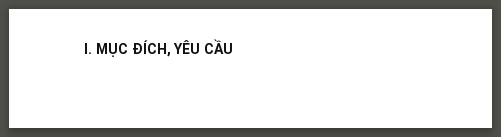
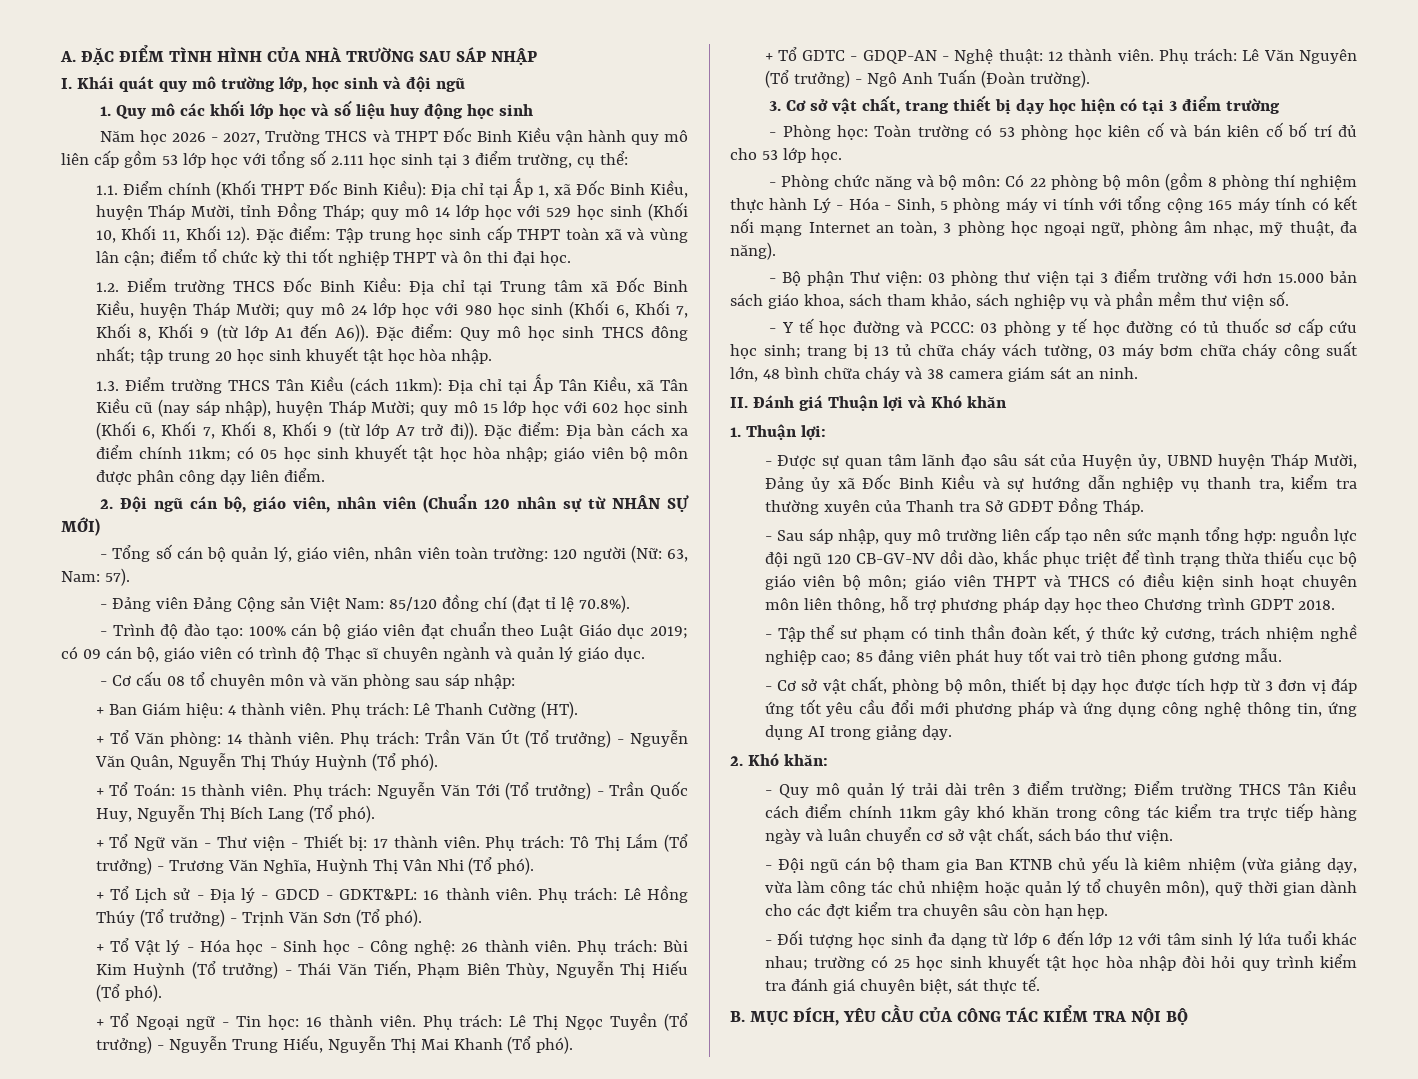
- I. MỤC ĐÍCH, YÊU CẦU
+ A. ĐẶC ĐIỂM TÌNH HÌNH CỦA NHÀ TRƯỜNG SAU SÁP NHẬP
+ I. Khái quát quy mô trường lớp, học sinh và đội ngũ
+ 1. Quy mô các khối lớp học và số liệu huy động học sinh
+ Năm học 2026 - 2027, Trường THCS và THPT Đốc Binh Kiều vận hành quy mô liên cấp gồm 53 lớp học với tổng số 2.111 học sinh tại 3 điểm trường, cụ thể:
+ 1.1. Điểm chính (Khối THPT Đốc Binh Kiều): Địa chỉ tại Ấp 1, xã Đốc Binh Kiều, huyện Tháp Mười, tỉnh Đồng Tháp; quy mô 14 lớp học với 529 học sinh (Khối 10, Khối 11, Khối 12). Đặc điểm: Tập trung học sinh cấp THPT toàn xã và vùng lân cận; điểm tổ chức kỳ thi tốt nghiệp THPT và ôn thi đại học.
+ 1.2. Điểm trường THCS Đốc Binh Kiều: Địa chỉ tại Trung tâm xã Đốc Binh Kiều, huyện Tháp Mười; quy mô 24 lớp học với 980 học sinh (Khối 6, Khối 7, Khối 8, Khối 9 (từ lớp A1 đến A6)). Đặc điểm: Quy mô học sinh THCS đông nhất; tập trung 20 học sinh khuyết tật học hòa nhập.
+ 1.3. Điểm trường THCS Tân Kiều (cách 11km): Địa chỉ tại Ấp Tân Kiều, xã Tân Kiều cũ (nay sáp nhập), huyện Tháp Mười; quy mô 15 lớp học với 602 học sinh (Khối 6, Khối 7, Khối 8, Khối 9 (từ lớp A7 trở đi)). Đặc điểm: Địa bàn cách xa điểm chính 11km; có 05 học sinh khuyết tật học hòa nhập; giáo viên bộ môn được phân công dạy liên điểm.
+ 2. Đội ngũ cán bộ, giáo viên, nhân viên (Chuẩn 120 nhân sự từ NHÂN SỰ MỚI)
+ - Tổng số cán bộ quản lý, giáo viên, nhân viên toàn trường: 120 người (Nữ: 63, Nam: 57).
+ - Đảng viên Đảng Cộng sản Việt Nam: 85/120 đồng chí (đạt tỉ lệ 70.8%).
+ - Trình độ đào tạo: 100% cán bộ giáo viên đạt chuẩn theo Luật Giáo dục 2019; có 09 cán bộ, giáo viên có trình độ Thạc sĩ chuyên ngành và quản lý giáo dục.
+ - Cơ cấu 08 tổ chuyên môn và văn phòng sau sáp nhập:
+ + Ban Giám hiệu: 4 thành viên. Phụ trách: Lê Thanh Cường (HT).
+ + Tổ Văn phòng: 14 thành viên. Phụ trách: Trần Văn Út (Tổ trưởng) - Nguyễn Văn Quân, Nguyễn Thị Thúy Huỳnh (Tổ phó).
+ + Tổ Toán: 15 thành viên. Phụ trách: Nguyễn Văn Tới (Tổ trưởng) - Trần Quốc Huy, Nguyễn Thị Bích Lang (Tổ phó).
+ + Tổ Ngữ văn - Thư viện - Thiết bị: 17 thành viên. Phụ trách: Tô Thị Lắm (Tổ trưởng) - Trương Văn Nghĩa, Huỳnh Thị Vân Nhi (Tổ phó).
+ + Tổ Lịch sử - Địa lý - GDCD - GDKT&PL: 16 thành viên. Phụ trách: Lê Hồng Thúy (Tổ trưởng) - Trịnh Văn Sơn (Tổ phó).
+ + Tổ Vật lý - Hóa học - Sinh học - Công nghệ: 26 thành viên. Phụ trách: Bùi Kim Huỳnh (Tổ trưởng) - Thái Văn Tiến, Phạm Biên Thùy, Nguyễn Thị Hiếu (Tổ phó).
+ + Tổ Ngoại ngữ - Tin học: 16 thành viên. Phụ trách: Lê Thị Ngọc Tuyền (Tổ trưởng) - Nguyễn Trung Hiếu, Nguyễn Thị Mai Khanh (Tổ phó).
+ + Tổ GDTC - GDQP-AN - Nghệ thuật: 12 thành viên. Phụ trách: Lê Văn Nguyên (Tổ trưởng) - Ngô Anh Tuấn (Đoàn trường).
+ 3. Cơ sở vật chất, trang thiết bị dạy học hiện có tại 3 điểm trường
+ - Phòng học: Toàn trường có 53 phòng học kiên cố và bán kiên cố bố trí đủ cho 53 lớp học.
+ - Phòng chức năng và bộ môn: Có 22 phòng bộ môn (gồm 8 phòng thí nghiệm thực hành Lý - Hóa - Sinh, 5 phòng máy vi tính với tổng cộng 165 máy tính có kết nối mạng Internet an toàn, 3 phòng học ngoại ngữ, phòng âm nhạc, mỹ thuật, đa năng).
+ - Bộ phận Thư viện: 03 phòng thư viện tại 3 điểm trường với hơn 15.000 bản sách giáo khoa, sách tham khảo, sách nghiệp vụ và phần mềm thư viện số.
+ - Y tế học đường và PCCC: 03 phòng y tế học đường có tủ thuốc sơ cấp cứu học sinh; trang bị 13 tủ chữa cháy vách tường, 03 máy bơm chữa cháy công suất lớn, 48 bình chữa cháy và 38 camera giám sát an ninh.
+ II. Đánh giá Thuận lợi và Khó khăn
+ 1. Thuận lợi:
+ - Được sự quan tâm lãnh đạo sâu sát của Huyện ủy, UBND huyện Tháp Mười, Đảng ủy xã Đốc Binh Kiều và sự hướng dẫn nghiệp vụ thanh tra, kiểm tra thường xuyên của Thanh tra Sở GDĐT Đồng Tháp.
+ - Sau sáp nhập, quy mô trường liên cấp tạo nên sức mạnh tổng hợp: nguồn lực đội ngũ 120 CB-GV-NV dồi dào, khắc phục triệt để tình trạng thừa thiếu cục bộ giáo viên bộ môn; giáo viên THPT và THCS có điều kiện sinh hoạt chuyên môn liên thông, hỗ trợ phương pháp dạy học theo Chương trình GDPT 2018.
+ - Tập thể sư phạm có tinh thần đoàn kết, ý thức kỷ cương, trách nhiệm nghề nghiệp cao; 85 đảng viên phát huy tốt vai trò tiên phong gương mẫu.
+ - Cơ sở vật chất, phòng bộ môn, thiết bị dạy học được tích hợp từ 3 đơn vị đáp ứng tốt yêu cầu đổi mới phương pháp và ứng dụng công nghệ thông tin, ứng dụng AI trong giảng dạy.
+ 2. Khó khăn:
+ - Quy mô quản lý trải dài trên 3 điểm trường; Điểm trường THCS Tân Kiều cách điểm chính 11km gây khó khăn trong công tác kiểm tra trực tiếp hàng ngày và luân chuyển cơ sở vật chất, sách báo thư viện.
+ - Đội ngũ cán bộ tham gia Ban KTNB chủ yếu là kiêm nhiệm (vừa giảng dạy, vừa làm công tác chủ nhiệm hoặc quản lý tổ chuyên môn), quỹ thời gian dành cho các đợt kiểm tra chuyên sâu còn hạn hẹp.
+ - Đối tượng học sinh đa dạng từ lớp 6 đến lớp 12 với tâm sinh lý lứa tuổi khác nhau; trường có 25 học sinh khuyết tật học hòa nhập đòi hỏi quy trình kiểm tra đánh giá chuyên biệt, sát thực tế.
+ B. MỤC ĐÍCH, YÊU CẦU CỦA CÔNG TÁC KIỂM TRA NỘI BỘ

